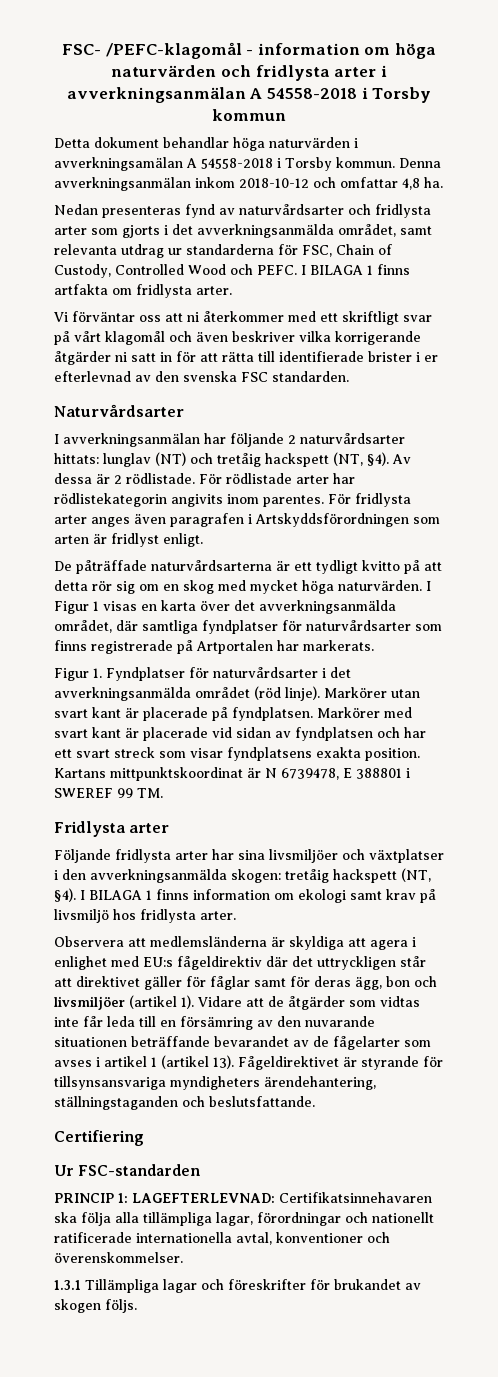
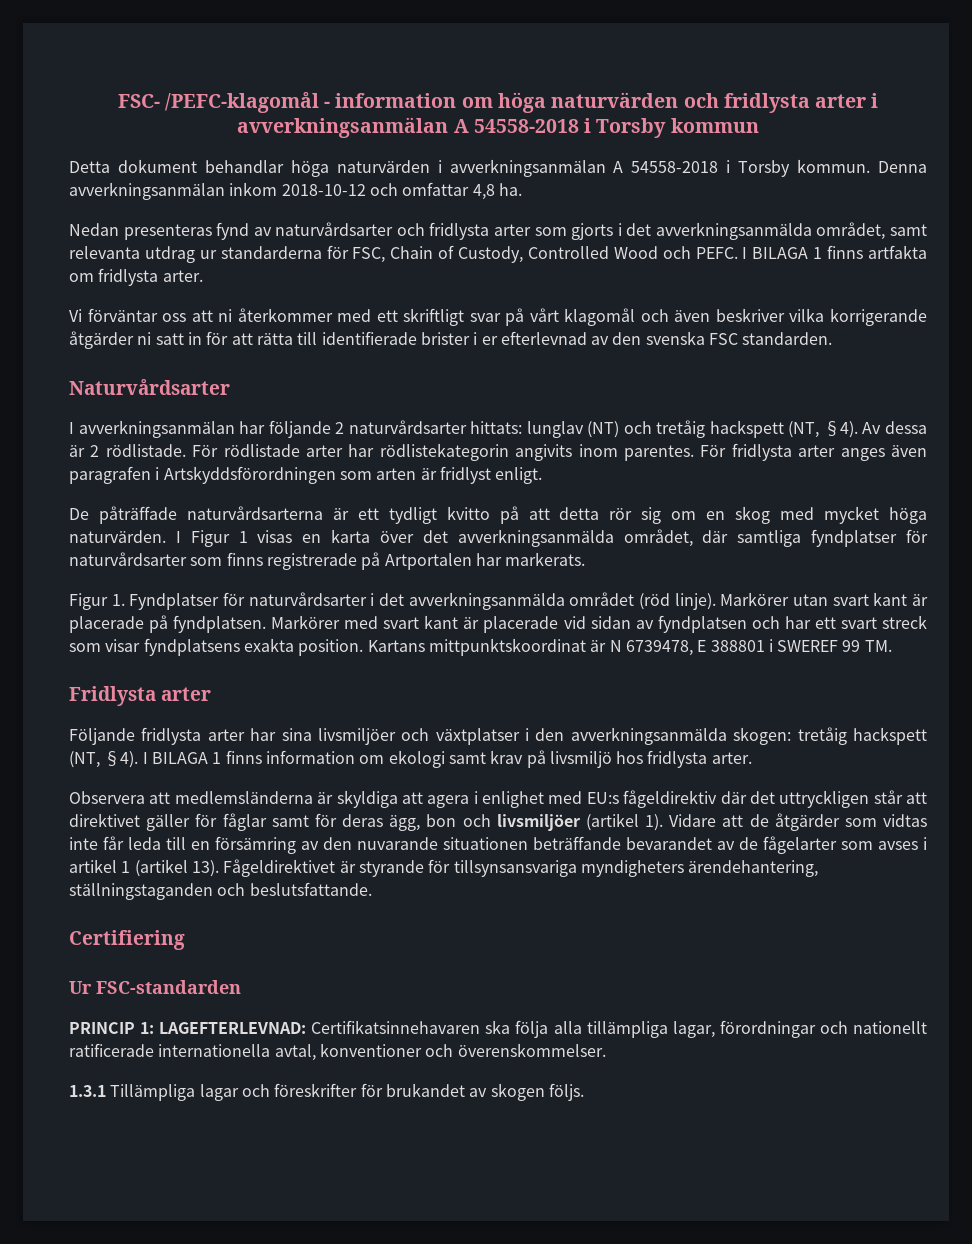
- Detta dokument behandlar höga naturvärden i avverkningsamälan A 54558-2018 i Torsby kommun.
+ Detta dokument behandlar höga naturvärden i avverkningsanmälan A 54558-2018 i Torsby kommun.

